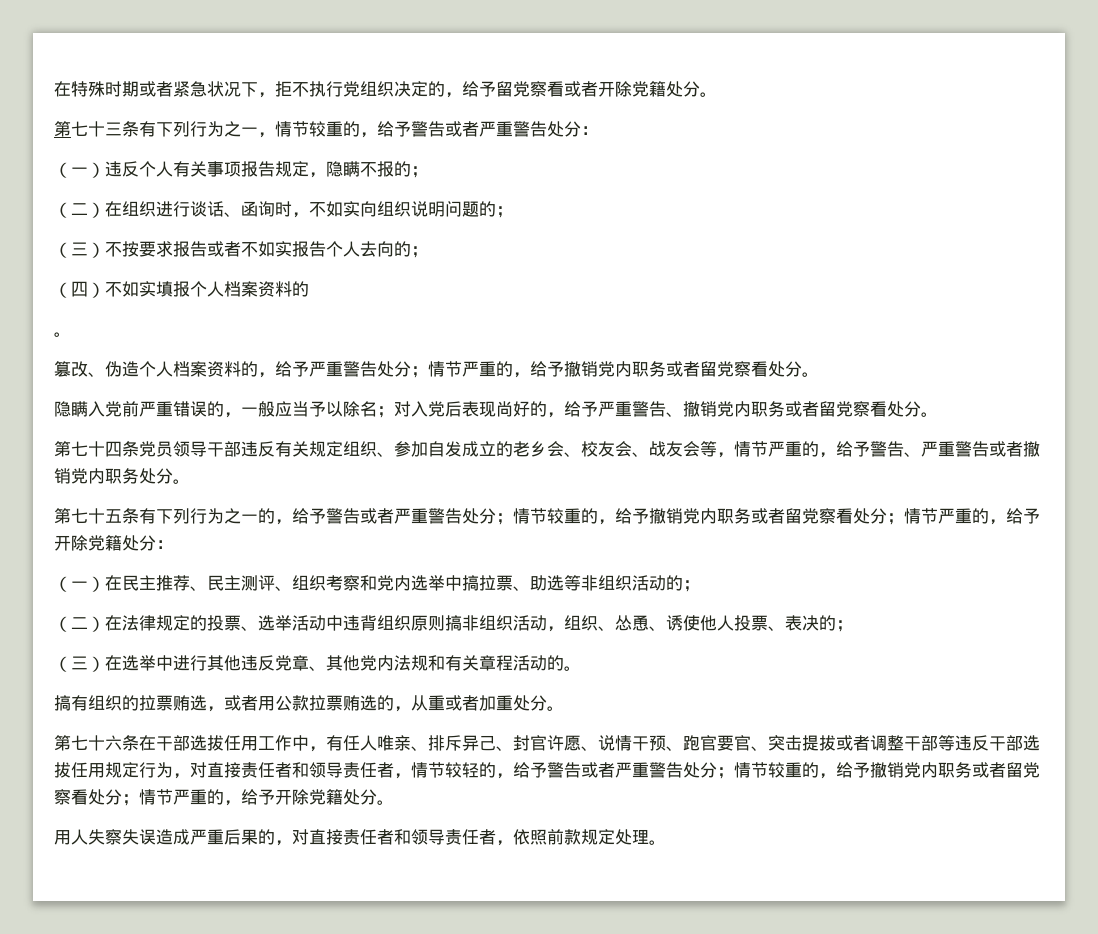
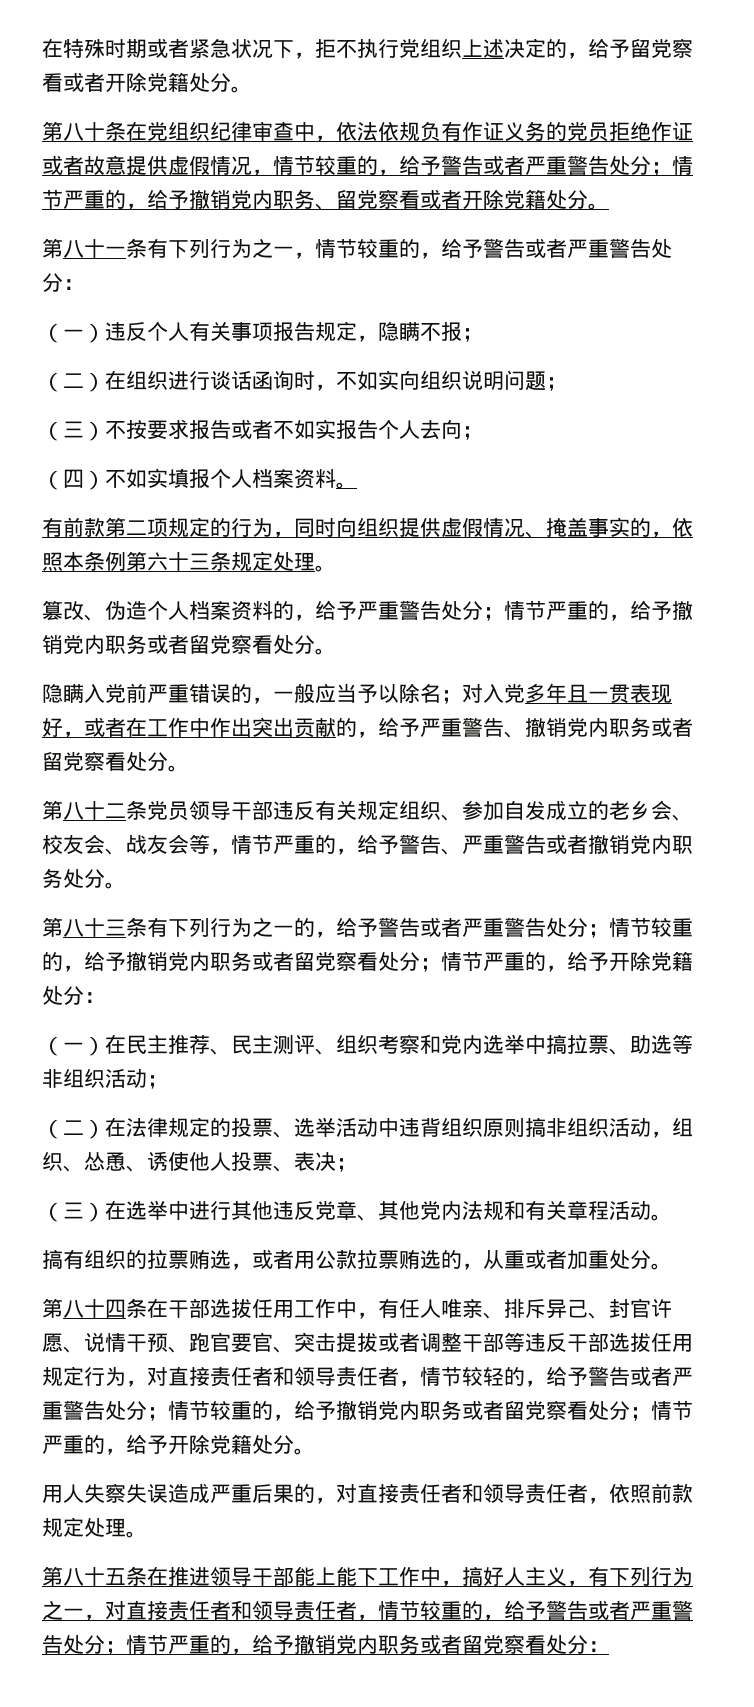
- 在特殊时期或者紧急状况下，拒不执行党组织决定的，给予留党察看或者开除党籍处分。
+ 在特殊时期或者紧急状况下，拒不执行党组织上述决定的，给予留党察看或者开除党籍处分。
- 第七十三条有下列行为之一，情节较重的，给予警告或者严重警告处分：
+ 第八十条在党组织纪律审查中，依法依规负有作证义务的党员拒绝作证或者故意提供虚假情况，情节较重的，给予警告或者严重警告处分；情节严重的，给予撤销党内职务、留党察看或者开除党籍处分。
+ 第八十一条有下列行为之一，情节较重的，给予警告或者严重警告处分：
- （一）违反个人有关事项报告规定，隐瞒不报的；
+ （一）违反个人有关事项报告规定，隐瞒不报；
- （二）在组织进行谈话、函询时，不如实向组织说明问题的；
+ （二）在组织进行谈话函询时，不如实向组织说明问题；
- （三）不按要求报告或者不如实报告个人去向的；
+ （三）不按要求报告或者不如实报告个人去向；
- （四）不如实填报个人档案资料的
- 。
+ （四）不如实填报个人档案资料。
+ 有前款第二项规定的行为，同时向组织提供虚假情况、掩盖事实的，依照本条例第六十三条规定处理。
- 隐瞒入党前严重错误的，一般应当予以除名；对入党后表现尚好的，给予严重警告、撤销党内职务或者留党察看处分。
+ 隐瞒入党前严重错误的，一般应当予以除名；对入党多年且一贯表现好，或者在工作中作出突出贡献的，给予严重警告、撤销党内职务或者留党察看处分。
- 第七十四条党员领导干部违反有关规定组织、参加自发成立的老乡会、校友会、战友会等，情节严重的，给予警告、严重警告或者撤销党内职务处分。
+ 第八十二条党员领导干部违反有关规定组织、参加自发成立的老乡会、校友会、战友会等，情节严重的，给予警告、严重警告或者撤销党内职务处分。
- 第七十五条有下列行为之一的，给予警告或者严重警告处分；情节较重的，给予撤销党内职务或者留党察看处分；情节严重的，给予开除党籍处分：
+ 第八十三条有下列行为之一的，给予警告或者严重警告处分；情节较重的，给予撤销党内职务或者留党察看处分；情节严重的，给予开除党籍处分：
- （一）在民主推荐、民主测评、组织考察和党内选举中搞拉票、助选等非组织活动的；
+ （一）在民主推荐、民主测评、组织考察和党内选举中搞拉票、助选等非组织活动；
- （二）在法律规定的投票、选举活动中违背组织原则搞非组织活动，组织、怂恿、诱使他人投票、表决的；
+ （二）在法律规定的投票、选举活动中违背组织原则搞非组织活动，组织、怂恿、诱使他人投票、表决；
- （三）在选举中进行其他违反党章、其他党内法规和有关章程活动的。
+ （三）在选举中进行其他违反党章、其他党内法规和有关章程活动。
- 第七十六条在干部选拔任用工作中，有任人唯亲、排斥异己、封官许愿、说情干预、跑官要官、突击提拔或者调整干部等违反干部选拔任用规定行为，对直接责任者和领导责任者，情节较轻的，给予警告或者严重警告处分；
+ 第八十四条在干部选拔任用工作中，有任人唯亲、排斥异己、封官许愿、说情干预、跑官要官、突击提拔或者调整干部等违反干部选拔任用规定行为，对直接责任者和领导责任者，情节较轻的，给予警告或者严重警告处分；
+ 第八十五条在推进领导干部能上能下工作中，搞好人主义，有下列行为之一，对直接责任者和领导责任者，情节较重的，给予警告或者严重警告处分；情节严重的，给予撤销党内职务或者留党察看处分：

